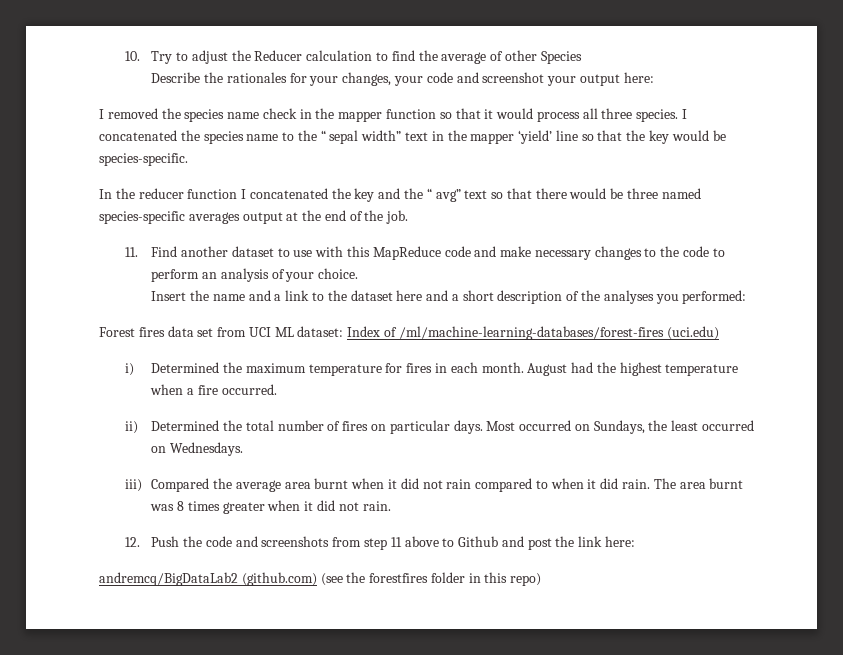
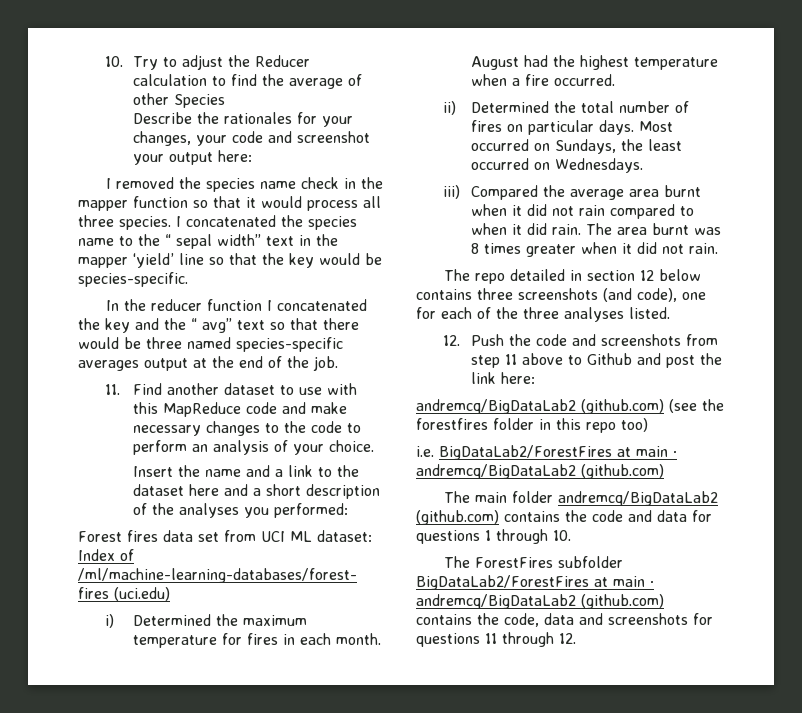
+ The repo detailed in section 12 below contains three screenshots (and code), one for each of the three analyses listed.
- andremcq/BigDataLab2 (github.com) (see the forestfires folder in this repo)
+ andremcq/BigDataLab2 (github.com) (see the forestfires folder in this repo too)
+ i.e. BigDataLab2/ForestFires at main · andremcq/BigDataLab2 (github.com)
+ The main folder andremcq/BigDataLab2 (github.com) contains the code and data for questions 1 through 10.
+ The ForestFires subfolder BigDataLab2/ForestFires at main · andremcq/BigDataLab2 (github.com) contains the code, data and screenshots for questions 11 through 12.

